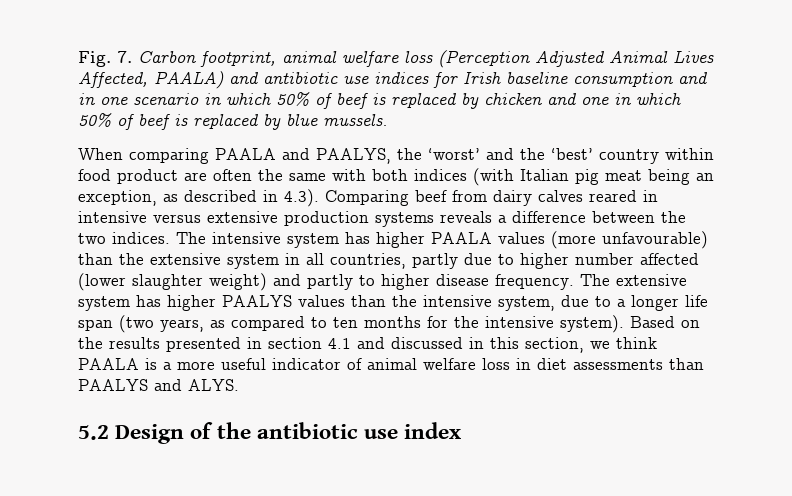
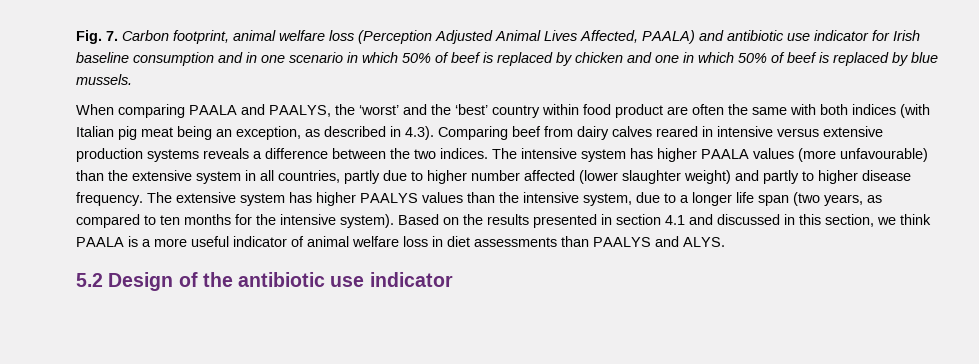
- Fig. 7. Carbon footprint, animal welfare loss (Perception Adjusted Animal Lives Affected, PAALA) and antibiotic use indices for Irish baseline consumption and in one scenario in which 50% of beef is replaced by chicken and one in which 50% of beef is replaced by blue mussels.
+ Fig. 7. Carbon footprint, animal welfare loss (Perception Adjusted Animal Lives Affected, PAALA) and antibiotic use indicator for Irish baseline consumption and in one scenario in which 50% of beef is replaced by chicken and one in which 50% of beef is replaced by blue mussels.
- 5.2 Design of the antibiotic use index
+ 5.2 Design of the antibiotic use indicator

